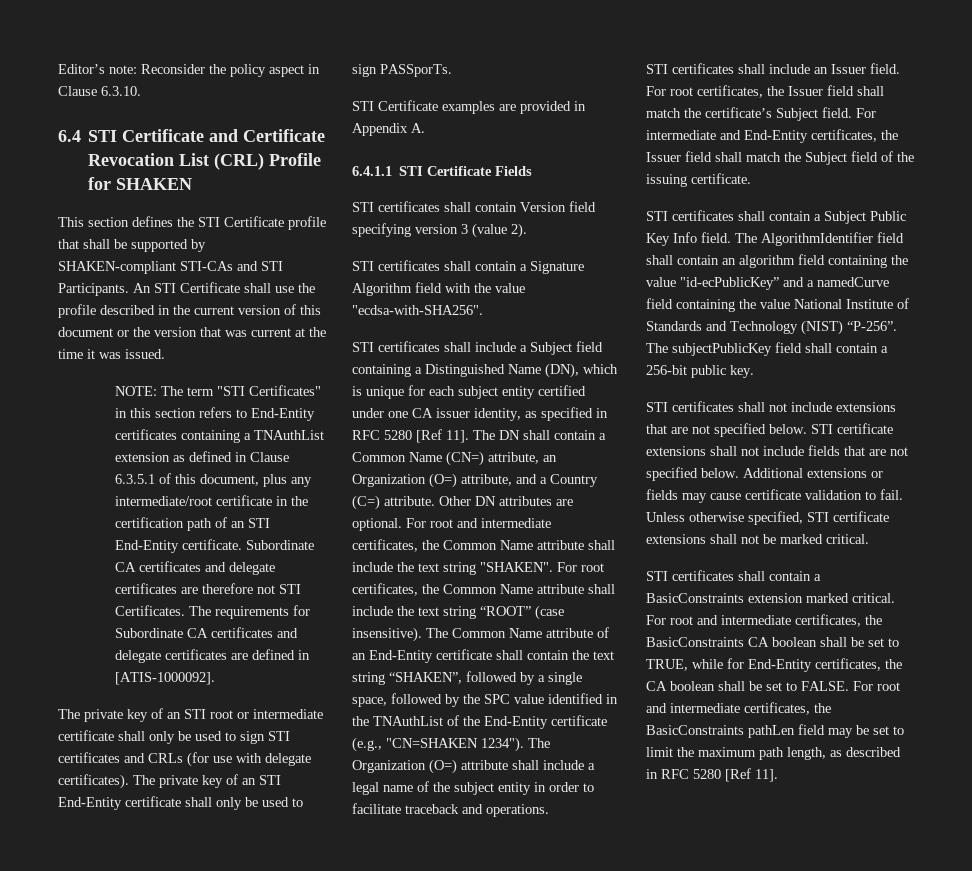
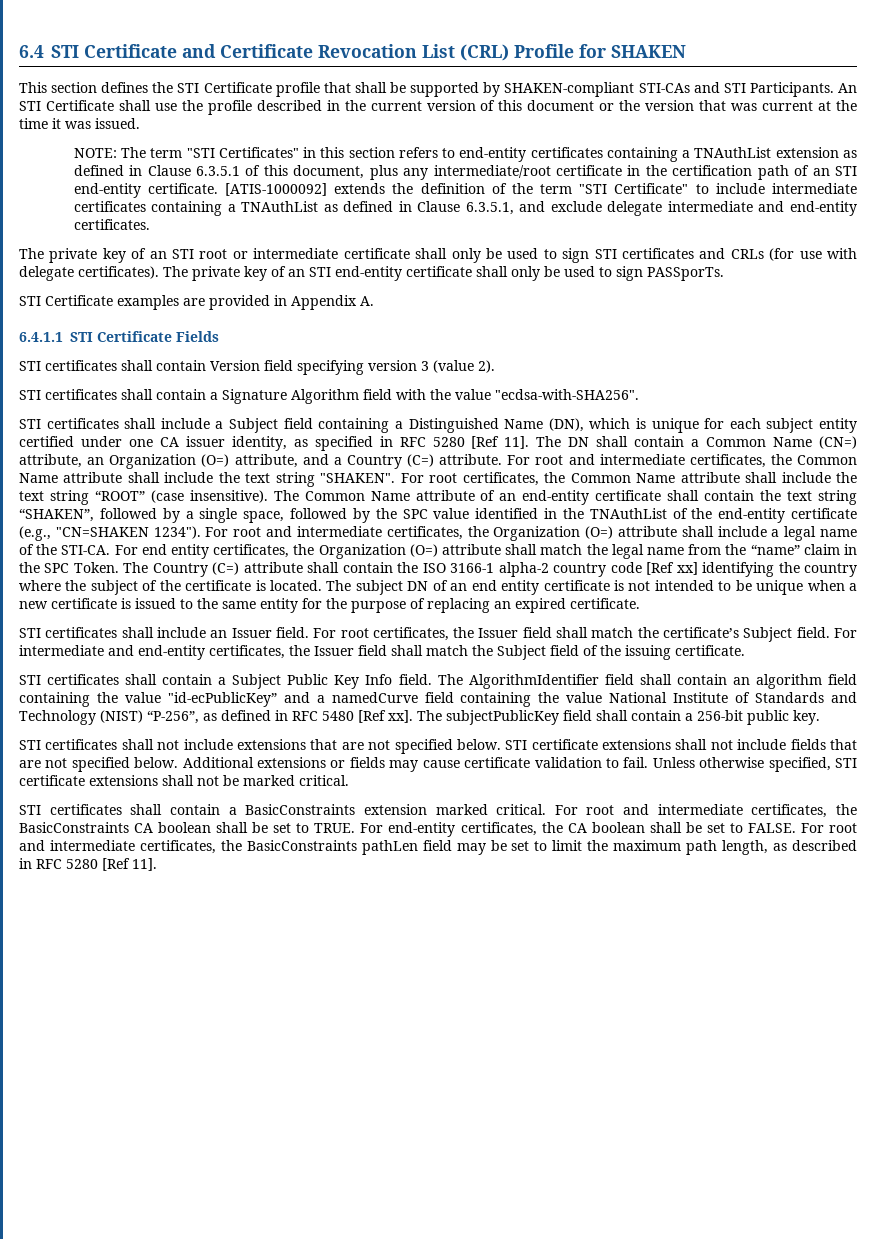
- Editor’s note: Reconsider the policy aspect in Clause 6.3.10.
- NOTE: The term "STI Certificates" in this section refers to End-Entity certificates containing a TNAuthList extension as defined in Clause 6.3.5.1 of this document, plus any intermediate/root certificate in the certification path of an STI End-Entity certificate. Subordinate CA certificates and delegate certificates are therefore not STI Certificates. The requirements for Subordinate CA certificates and delegate certificates are defined in [ATIS-1000092].
+ NOTE: The term "STI Certificates" in this section refers to end-entity certificates containing a TNAuthList extension as defined in Clause 6.3.5.1 of this document, plus any intermediate/root certificate in the certification path of an STI end-entity certificate. [ATIS-1000092] extends the definition of the term "STI Certificate" to include intermediate certificates containing a TNAuthList as defined in Clause 6.3.5.1, and exclude delegate intermediate and end-entity certificates.
- The private key of an STI End-Entity certificate shall only be used to sign PASSporTs.
+ The private key of an STI end-entity certificate shall only be used to sign PASSporTs.
- Other DN attributes are optional.
- The Common Name attribute of an End-Entity certificate shall contain the text string “SHAKEN”, followed by a single space, followed by the SPC value identified in the TNAuthList of the End-Entity certificate (e.g., "CN=SHAKEN 1234").
+ The Common Name attribute of an end-entity certificate shall contain the text string “SHAKEN”, followed by a single space, followed by the SPC value identified in the TNAuthList of the end-entity certificate (e.g., "CN=SHAKEN 1234").
- The Organization (O=) attribute shall include a legal name of the subject entity in order to facilitate traceback and operations.
+ For root and intermediate certificates, the Organization (O=) attribute shall include a legal name of the STI-CA. For end entity certificates, the Organization (O=) attribute shall match the legal name from the “name” claim in the SPC Token. The Country (C=) attribute shall contain the ISO 3166-1 alpha-2 country code [Ref xx] identifying the country where the subject of the certificate is located. The subject DN of an end entity certificate is not intended to be unique when a new certificate is issued to the same entity for the purpose of replacing an expired certificate.
- For intermediate and End-Entity certificates, the Issuer field shall match the Subject field of the issuing certificate.
+ For intermediate and end-entity certificates, the Issuer field shall match the Subject field of the issuing certificate.
- The AlgorithmIdentifier field shall contain an algorithm field containing the value "id-ecPublicKey” and a namedCurve field containing the value National Institute of Standards and Technology (NIST) “P-256”.
+ The AlgorithmIdentifier field shall contain an algorithm field containing the value "id-ecPublicKey” and a namedCurve field containing the value National Institute of Standards and Technology (NIST) “P-256”, as defined in RFC 5480 [Ref xx].
- For root and intermediate certificates, the BasicConstraints CA boolean shall be set to TRUE, while for End-Entity certificates, the CA boolean shall be set to FALSE.
+ For root and intermediate certificates, the BasicConstraints CA boolean shall be set to TRUE. For end-entity certificates, the CA boolean shall be set to FALSE.

